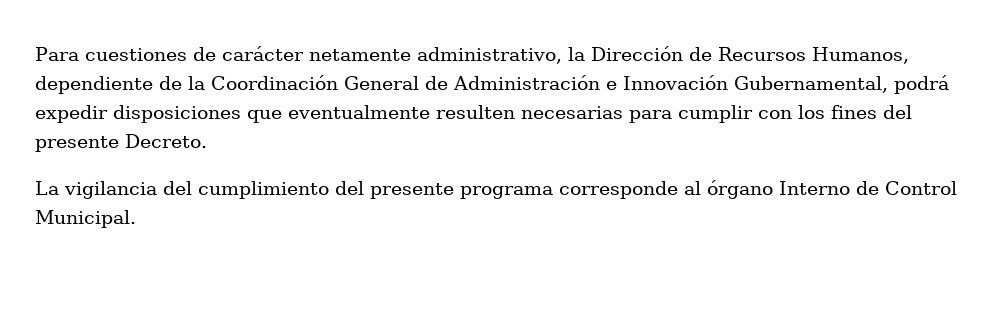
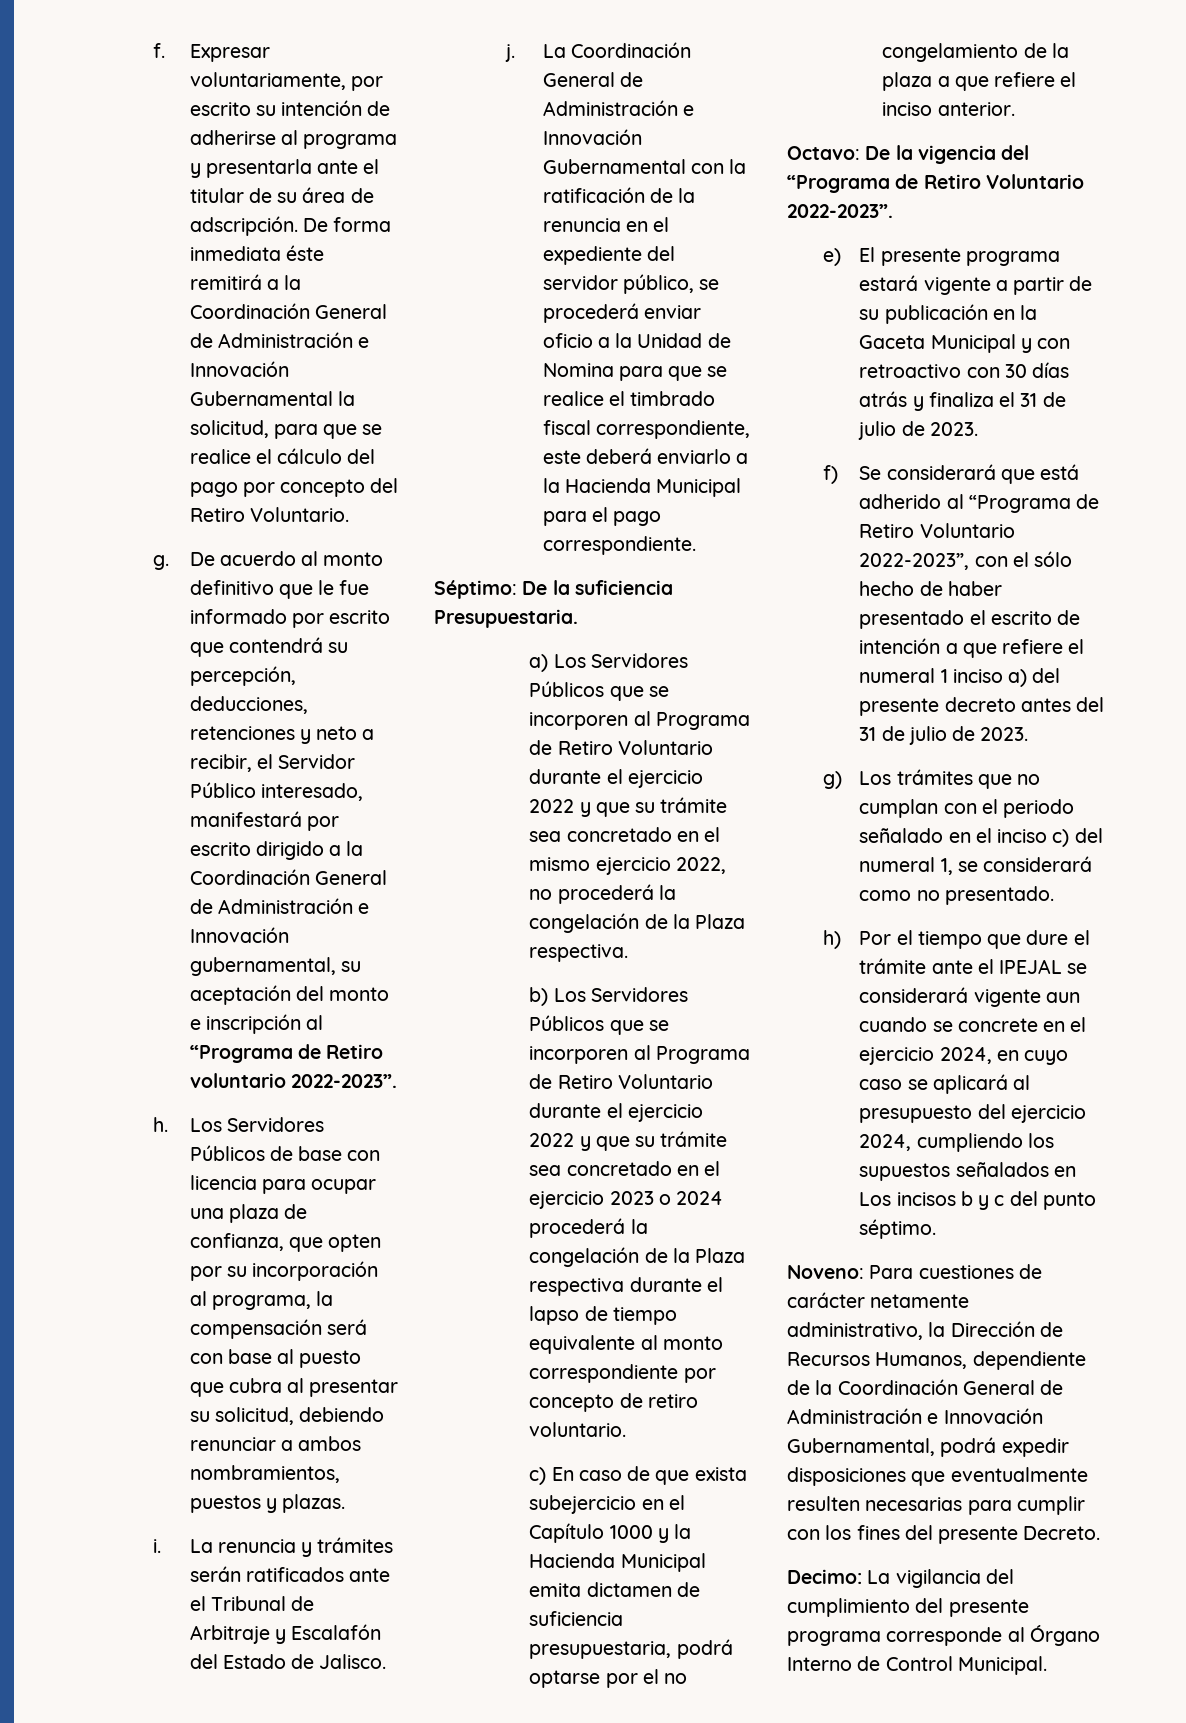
- Para cuestiones de carácter netamente administrativo, la Dirección de Recursos Humanos, dependiente de la Coordinación General de Administración e Innovación Gubernamental, podrá expedir disposiciones que eventualmente resulten necesarias para cumplir con los fines del presente Decreto.
+ f. Expresar voluntariamente, por escrito su intención de adherirse al programa y presentarla ante el titular de su área de adscripción. De forma inmediata éste remitirá a la Coordinación General de Administración e Innovación Gubernamental la solicitud, para que se realice el cálculo del pago por concepto del Retiro Voluntario.
+ g. De acuerdo al monto definitivo que le fue informado por escrito que contendrá su percepción, deducciones, retenciones y neto a recibir, el Servidor Público interesado, manifestará por escrito dirigido a la Coordinación General de Administración e Innovación gubernamental, su aceptación del monto e inscripción al “Programa de Retiro voluntario 2022-2023”.
+ h. Los Servidores Públicos de base con licencia para ocupar una plaza de confianza, que opten por su incorporación al programa, la compensación será con base al puesto que cubra al presentar su solicitud, debiendo renunciar a ambos nombramientos, puestos y plazas.
+ i. La renuncia y trámites serán ratificados ante el Tribunal de Arbitraje y Escalafón del Estado de Jalisco.
+ j. La Coordinación General de Administración e Innovación Gubernamental con la ratificación de la renuncia en el expediente del servidor público, se procederá enviar oficio a la Unidad de Nomina para que se realice el timbrado fiscal correspondiente, este deberá enviarlo a la Hacienda Municipal para el pago correspondiente.
+ Séptimo: De la suficiencia Presupuestaria.
+ a) Los Servidores Públicos que se incorporen al Programa de Retiro Voluntario durante el ejercicio 2022 y que su trámite sea concretado en el mismo ejercicio 2022, no procederá la congelación de la Plaza respectiva.
+ b) Los Servidores Públicos que se incorporen al Programa de Retiro Voluntario durante el ejercicio 2022 y que su trámite sea concretado en el ejercicio 2023 o 2024 procederá la congelación de la Plaza respectiva durante el lapso de tiempo equivalente al monto correspondiente por concepto de retiro voluntario.
+ c) En caso de que exista subejercicio en el Capítulo 1000 y la Hacienda Municipal emita dictamen de suficiencia presupuestaria, podrá optarse por el no congelamiento de la plaza a que refiere el inciso anterior.
+ Octavo: De la vigencia del “Programa de Retiro Voluntario 2022-2023”.
+ e) El presente programa estará vigente a partir de su publicación en la Gaceta Municipal y con retroactivo con 30 días atrás y finaliza el 31 de julio de 2023.
+ f) Se considerará que está adherido al “Programa de Retiro Voluntario 2022-2023”, con el sólo hecho de haber presentado el escrito de intención a que refiere el numeral 1 inciso a) del presente decreto antes del 31 de julio de 2023.
+ g) Los trámites que no cumplan con el periodo señalado en el inciso c) del numeral 1, se considerará como no presentado.
+ h) Por el tiempo que dure el trámite ante el IPEJAL se considerará vigente aun cuando se concrete en el ejercicio 2024, en cuyo caso se aplicará al presupuesto del ejercicio 2024, cumpliendo los supuestos señalados en Los incisos b y c del punto séptimo.
+ Noveno: Para cuestiones de carácter netamente administrativo, la Dirección de Recursos Humanos, dependiente de la Coordinación General de Administración e Innovación Gubernamental, podrá expedir disposiciones que eventualmente resulten necesarias para cumplir con los fines del presente Decreto.
- La vigilancia del cumplimiento del presente programa corresponde al órgano Interno de Control Municipal.
+ Decimo: La vigilancia del cumplimiento del presente programa corresponde al Órgano Interno de Control Municipal.

